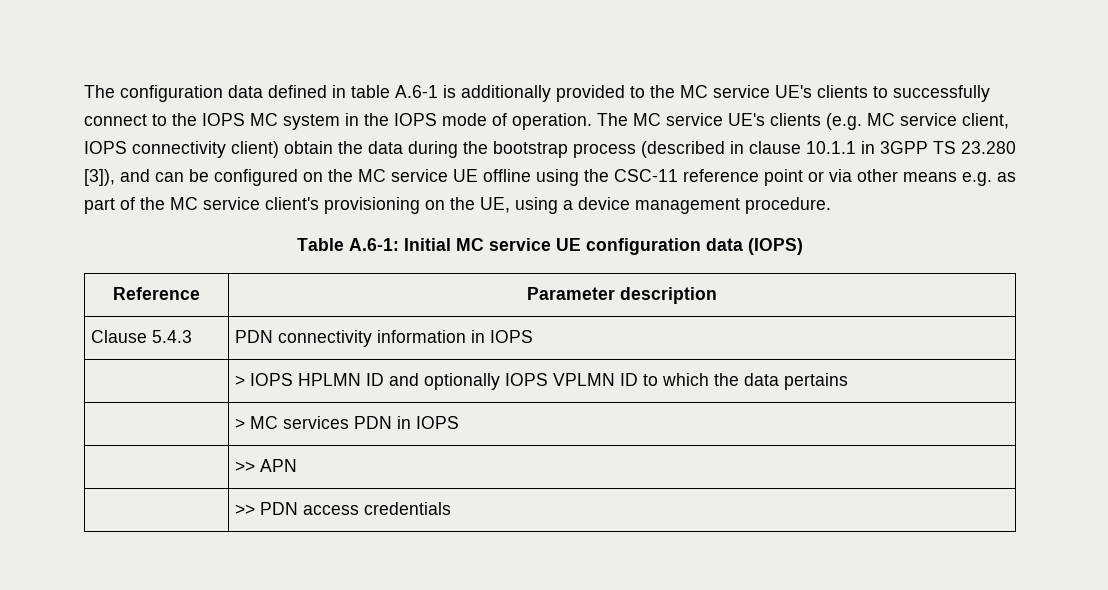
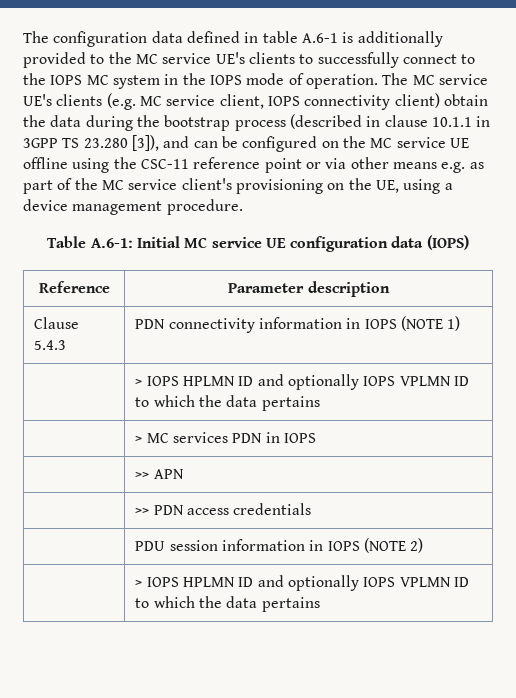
- Clause 5.4.3 | PDN connectivity information in IOPS
+ Clause 5.4.3 | PDN connectivity information in IOPS (NOTE 1)
+ | PDU session information in IOPS (NOTE 2)
+ | > IOPS HPLMN ID and optionally IOPS VPLMN ID to which the data pertains

